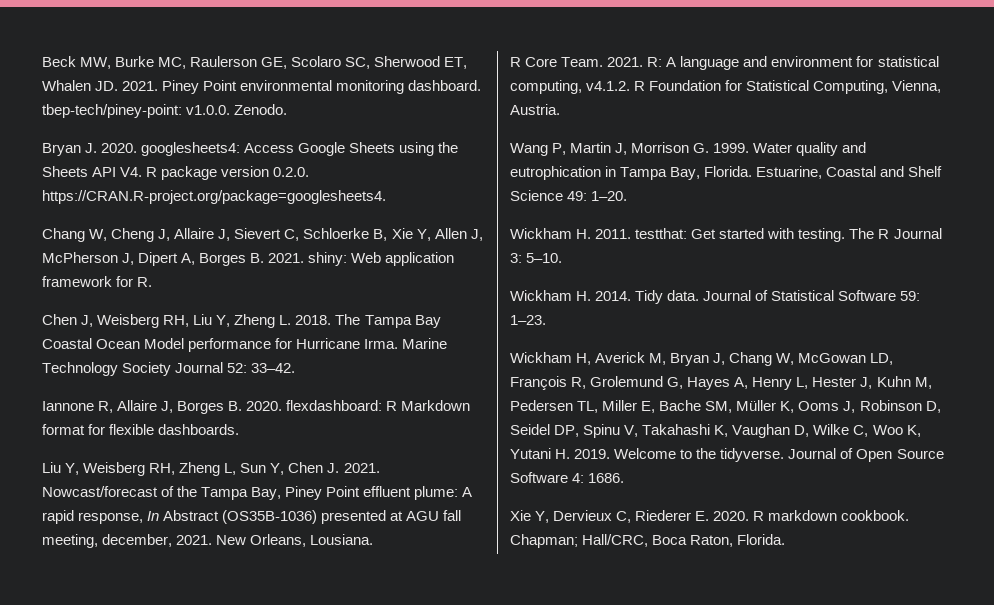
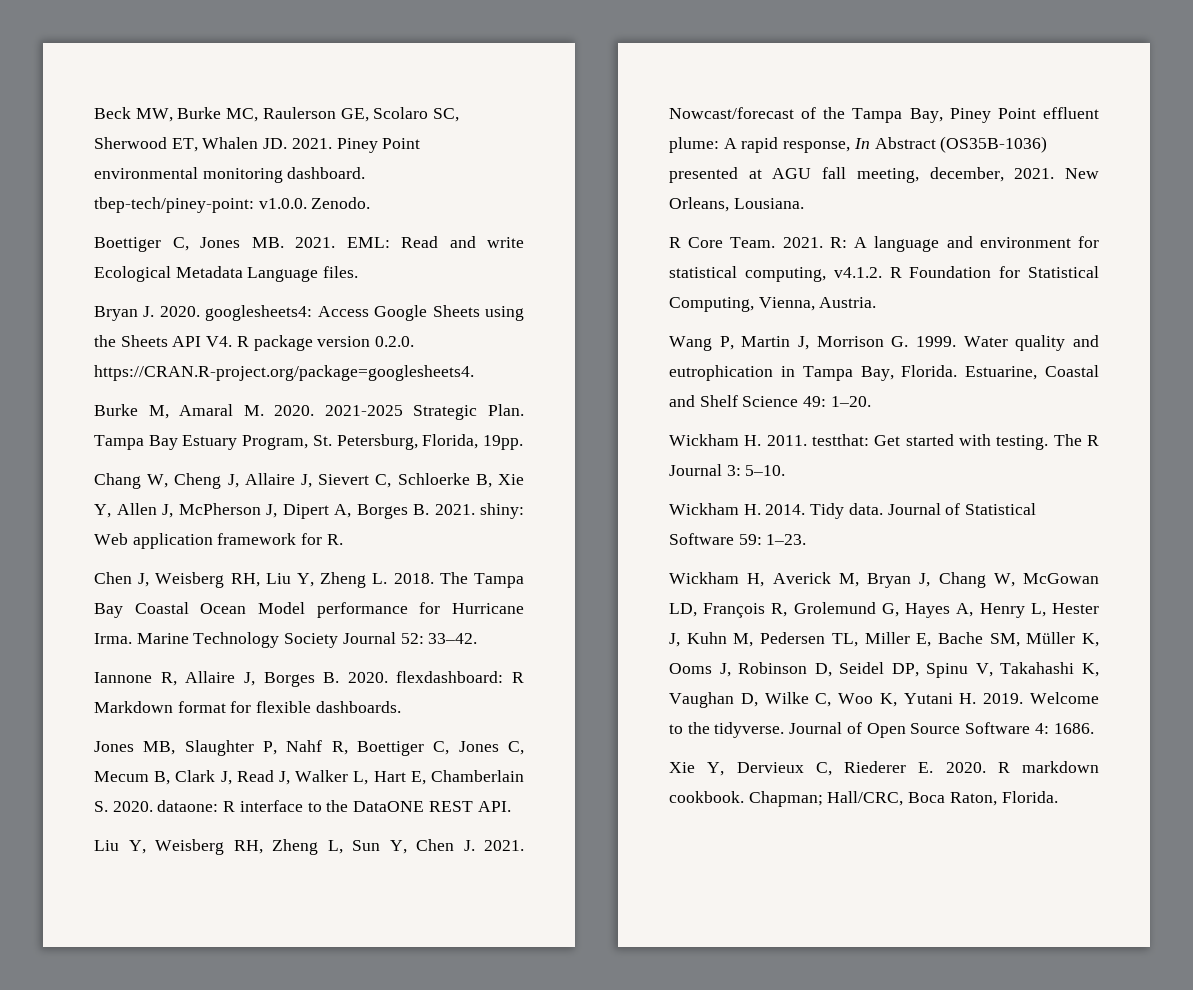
+ Boettiger C, Jones MB. 2021. EML: Read and write Ecological Metadata Language files.
+ Burke M, Amaral M. 2020. 2021-2025 Strategic Plan. Tampa Bay Estuary Program, St. Petersburg, Florida, 19pp.
+ Jones MB, Slaughter P, Nahf R, Boettiger C, Jones C, Mecum B, Clark J, Read J, Walker L, Hart E, Chamberlain S. 2020. dataone: R interface to the DataONE REST API.

